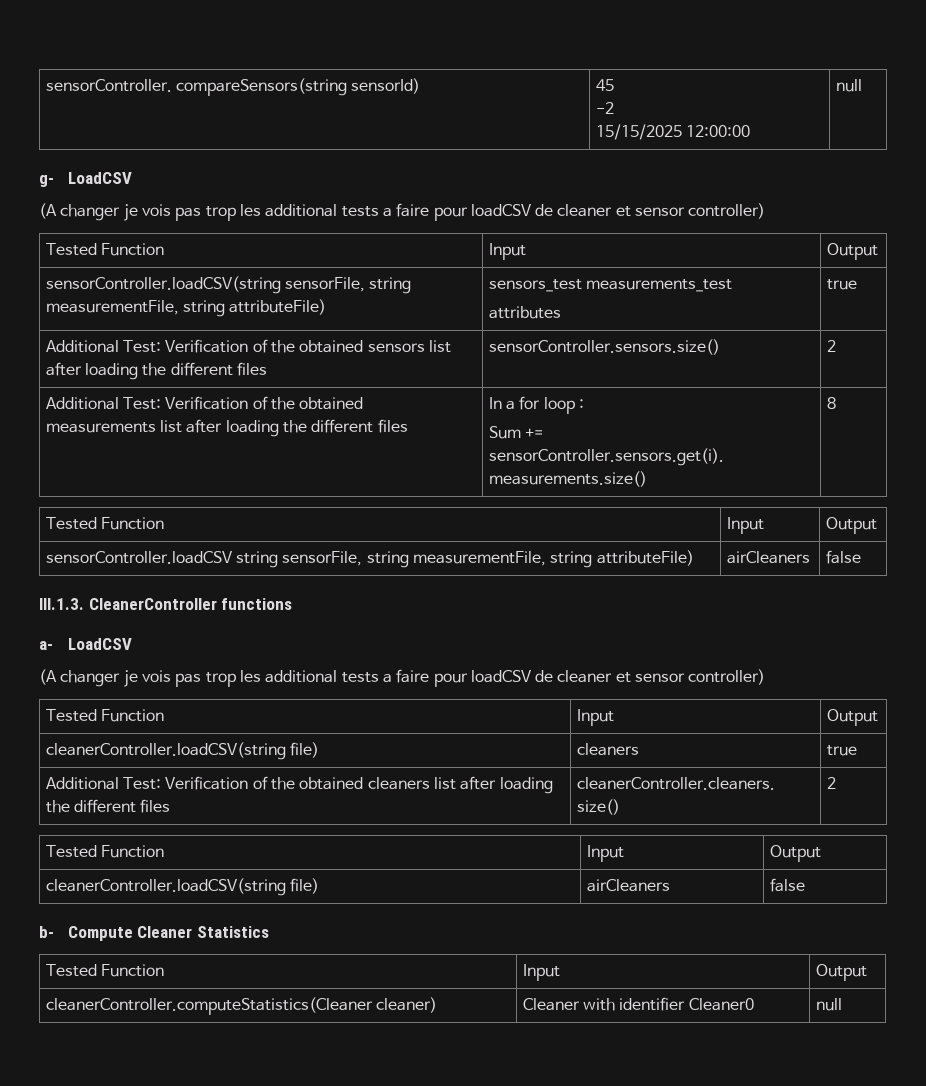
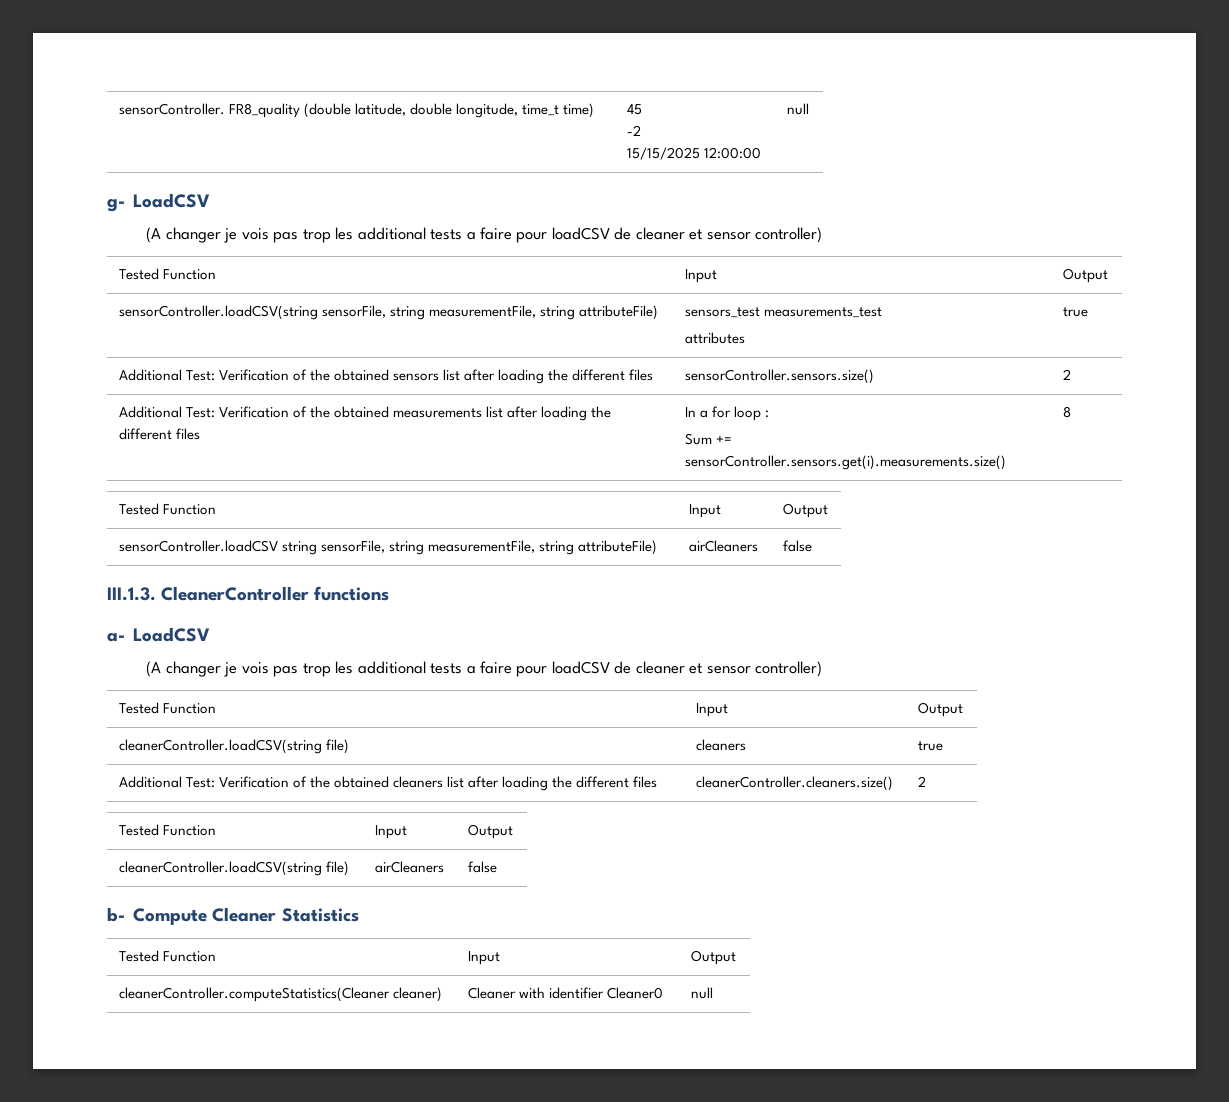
- sensorController. compareSensors(string sensorId) | 45
+ sensorController. FR8_quality (double latitude, double longitude, time_t time) | 45

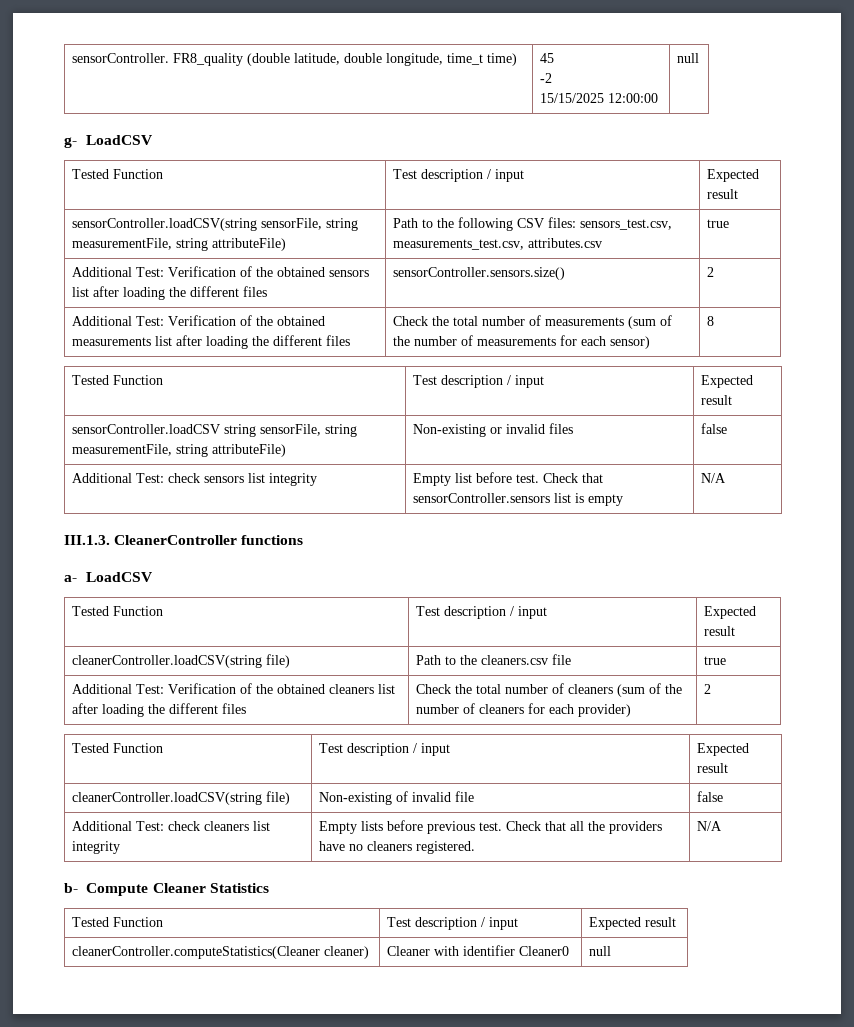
  g- LoadCSV
- (A changer je vois pas trop les additional tests a faire pour loadCSV de cleaner et sensor controller)
- Tested Function | Input | Output
+ Tested Function | Test description / input | Expected result
- sensorController.loadCSV(string sensorFile, string measurementFile, string attributeFile) | sensors_test measurements_test
- attributes | true
+ sensorController.loadCSV(string sensorFile, string measurementFile, string attributeFile) | Path to the following CSV files: sensors_test.csv, measurements_test.csv, attributes.csv | true
- Additional Test: Verification of the obtained measurements list after loading the different files | In a for loop :
- Sum += sensorController.sensors.get(i).measurements.size() | 8
- Tested Function | Input | Output
+ Additional Test: Verification of the obtained measurements list after loading the different files | Check the total number of measurements (sum of the number of measurements for each sensor) | 8
+ Tested Function | Test description / input | Expected result
- sensorController.loadCSV string sensorFile, string measurementFile, string attributeFile) | airCleaners | false
+ sensorController.loadCSV string sensorFile, string measurementFile, string attributeFile) | Non-existing or invalid files | false
+ Additional Test: check sensors list integrity | Empty list before test. Check that sensorController.sensors list is empty | N/A
  a- LoadCSV
- (A changer je vois pas trop les additional tests a faire pour loadCSV de cleaner et sensor controller)
- Tested Function | Input | Output
- cleanerController.loadCSV(string file) | cleaners | true
+ Tested Function | Test description / input | Expected result
+ cleanerController.loadCSV(string file) | Path to the cleaners.csv file | true
- Additional Test: Verification of the obtained cleaners list after loading the different files | cleanerController.cleaners.size() | 2
- Tested Function | Input | Output
- cleanerController.loadCSV(string file) | airCleaners | false
+ Additional Test: Verification of the obtained cleaners list after loading the different files | Check the total number of cleaners (sum of the number of cleaners for each provider) | 2
+ Tested Function | Test description / input | Expected result
+ cleanerController.loadCSV(string file) | Non-existing of invalid file | false
+ Additional Test: check cleaners list integrity | Empty lists before previous test. Check that all the providers have no cleaners registered. | N/A
  b- Compute Cleaner Statistics
- Tested Function | Input | Output
+ Tested Function | Test description / input | Expected result

